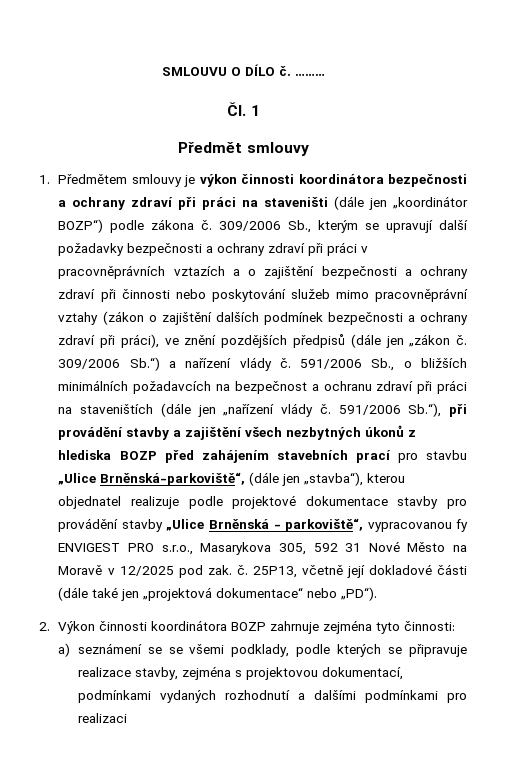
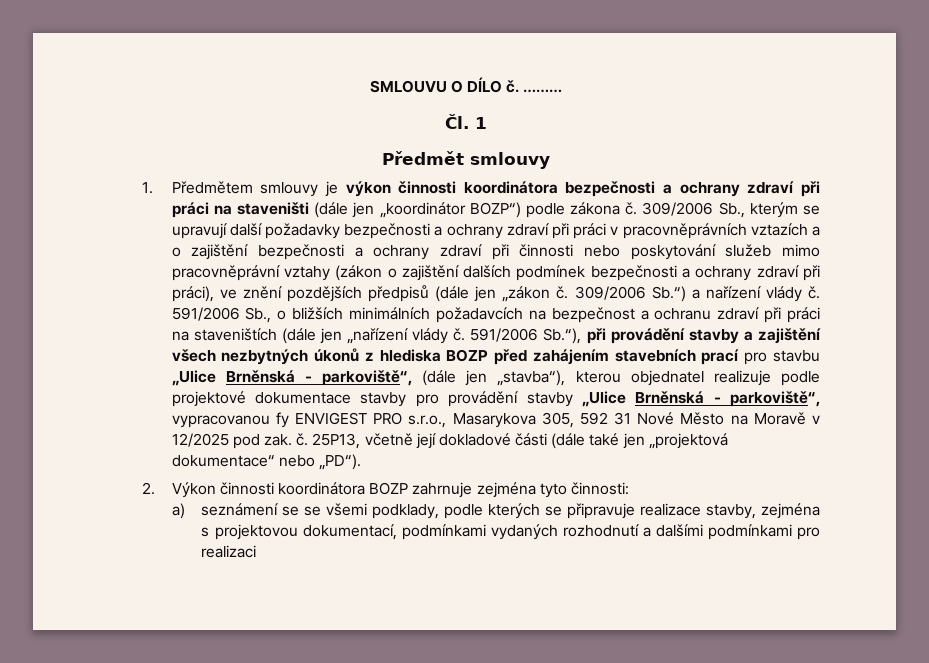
- 591/2006 Sb.“), při provádění stavby a zajištění všech nezbytných úkonů z hlediska BOZP před zahájením stavebních prací pro stavbu „Ulice Brněnská-parkoviště“, (dále jen „stavba“), kterou objednatel realizuje podle projektové dokumentace stavby pro provádění stavby „Ulice Brněnská - parkoviště“, vypracovanou fy ENVIGEST PRO s.r.o., Masarykova 305, 592 31 Nové Město na Moravě v 12/2025 pod zak. č.
+ 591/2006 Sb.“), při provádění stavby a zajištění všech nezbytných úkonů z hlediska BOZP před zahájením stavebních prací pro stavbu „Ulice Brněnská - parkoviště“, (dále jen „stavba“), kterou objednatel realizuje podle projektové dokumentace stavby pro provádění stavby „Ulice Brněnská - parkoviště“, vypracovanou fy ENVIGEST PRO s.r.o., Masarykova 305, 592 31 Nové Město na Moravě v 12/2025 pod zak. č.

